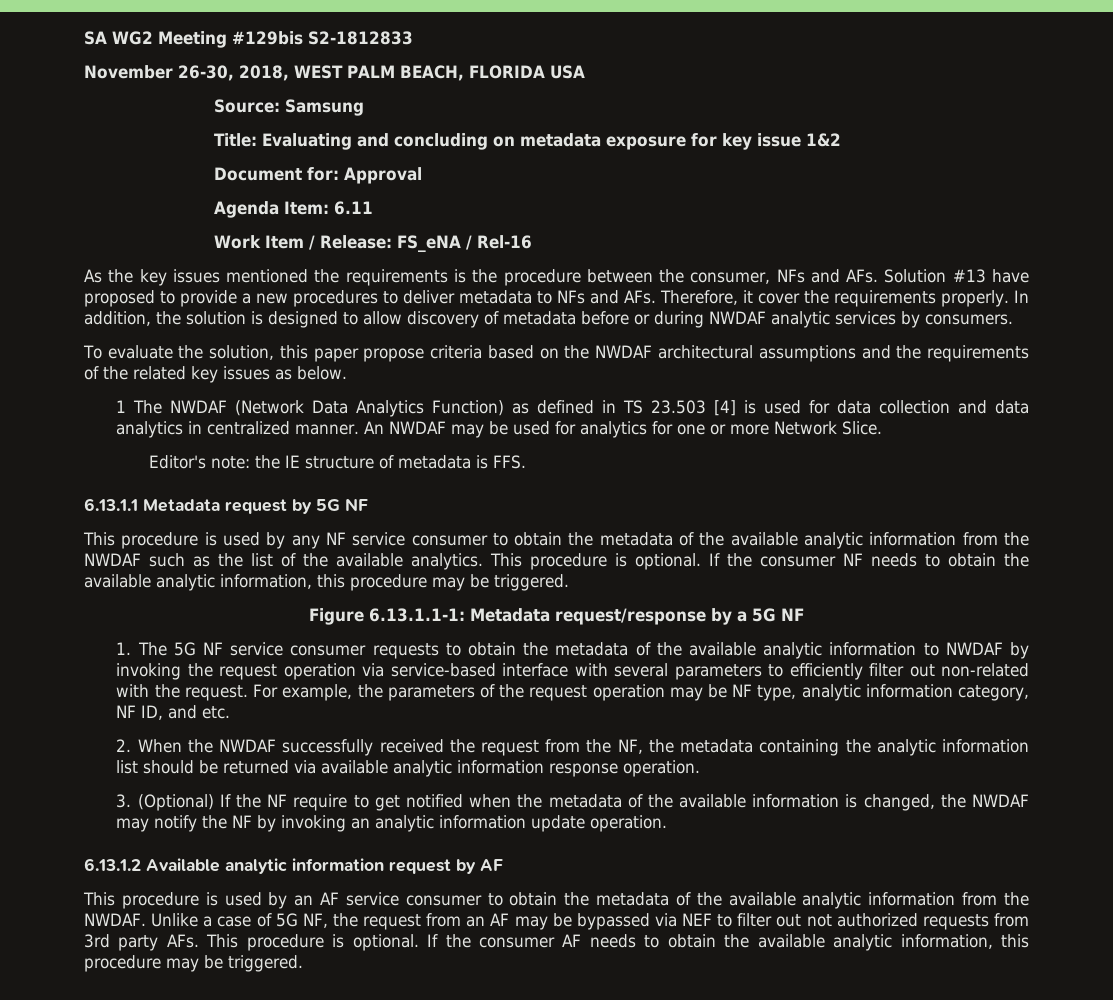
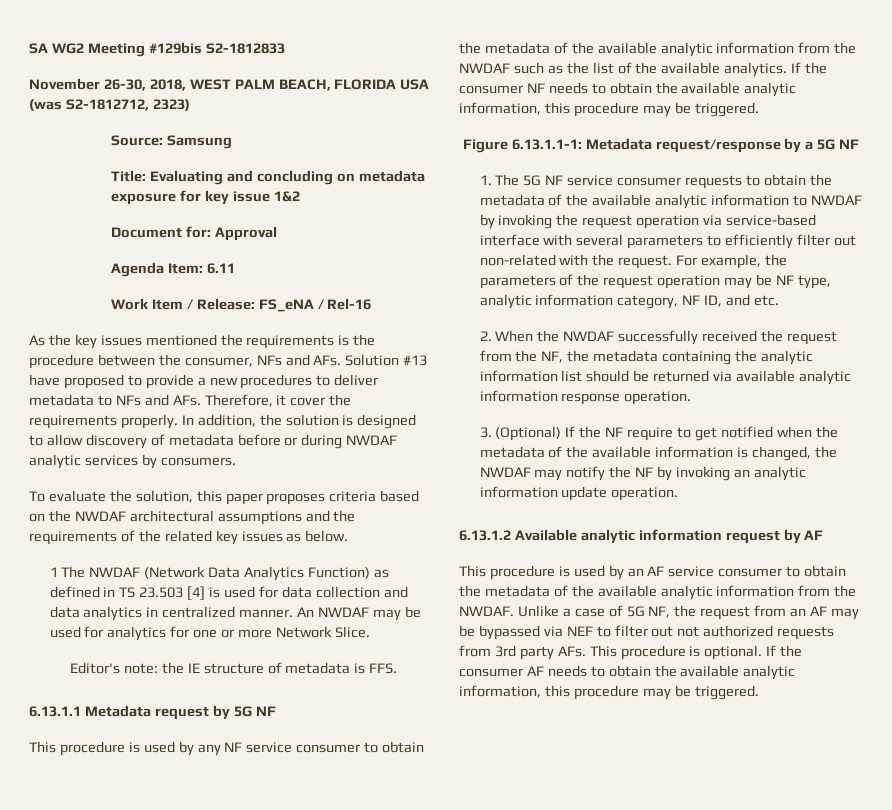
- November 26-30, 2018, WEST PALM BEACH, FLORIDA USA
+ November 26-30, 2018, WEST PALM BEACH, FLORIDA USA (was S2-1812712, 2323)
- To evaluate the solution, this paper propose criteria based on the NWDAF architectural assumptions and the requirements of the related key issues as below.
+ To evaluate the solution, this paper proposes criteria based on the NWDAF architectural assumptions and the requirements of the related key issues as below.
- This procedure is used by any NF service consumer to obtain the metadata of the available analytic information from the NWDAF such as the list of the available analytics. This procedure is optional.
+ This procedure is used by any NF service consumer to obtain the metadata of the available analytic information from the NWDAF such as the list of the available analytics.

